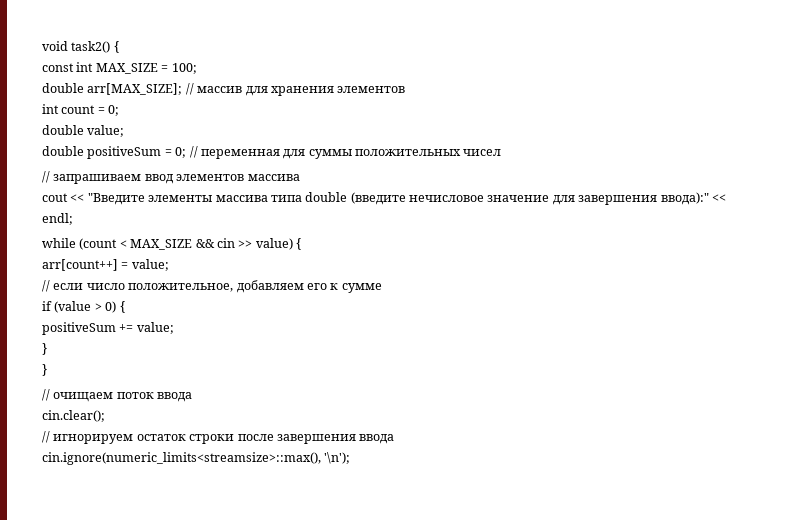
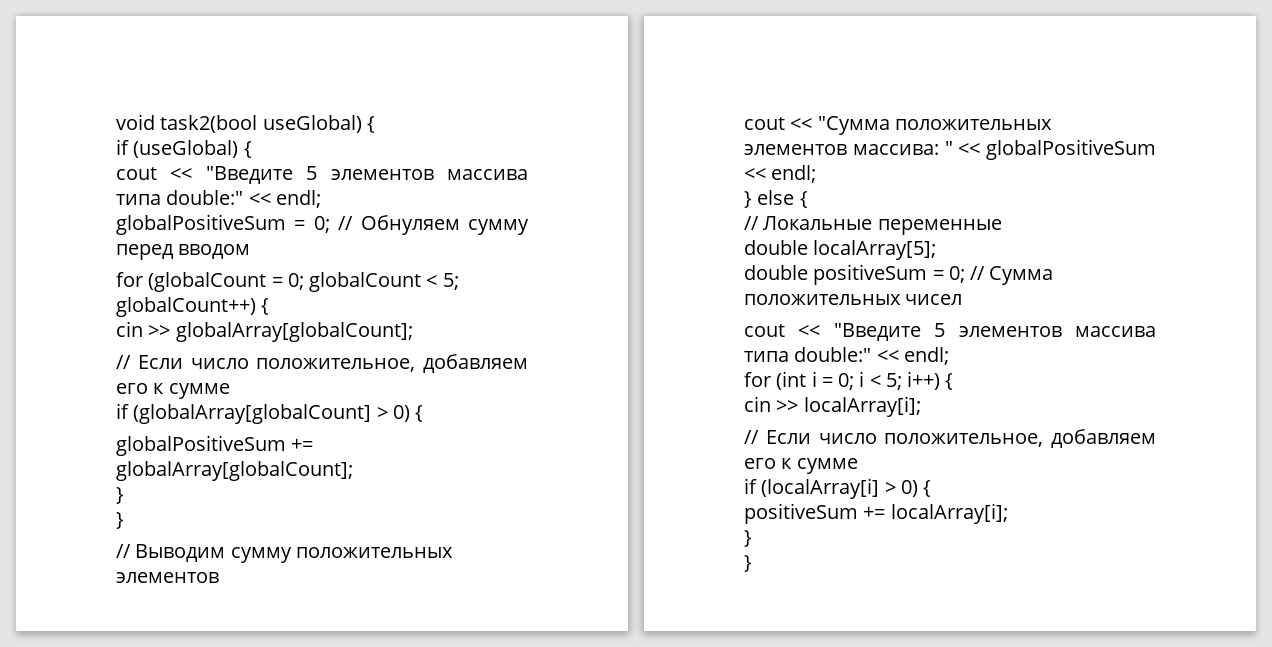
- void task2() {
- const int MAX_SIZE = 100;
- double arr[MAX_SIZE]; // массив для хранения элементов
- int count = 0;
- double value;
- double positiveSum = 0; // переменная для суммы положительных чисел
- // запрашиваем ввод элементов массива
- cout << "Введите элементы массива типа double (введите нечисловое значение для завершения ввода):" << endl;
- while (count < MAX_SIZE && cin >> value) {
- arr[count++] = value;
- // если число положительное, добавляем его к сумме
- if (value > 0) {
+ void task2(bool useGlobal) {
+ if (useGlobal) {
+ cout << "Введите 5 элементов массива типа double:" << endl;
+ globalPositiveSum = 0; // Обнуляем сумму перед вводом
+ for (globalCount = 0; globalCount < 5; globalCount++) {
+ cin >> globalArray[globalCount];
+ // Если число положительное, добавляем его к сумме
+ if (globalArray[globalCount] > 0) {
+ globalPositiveSum += globalArray[globalCount];
+ }
+ }
+ // Выводим сумму положительных элементов
+ cout << "Сумма положительных элементов массива: " << globalPositiveSum << endl;
+ } else {
+ // Локальные переменные
+ double localArray[5];
+ double positiveSum = 0; // Сумма положительных чисел
+ cout << "Введите 5 элементов массива типа double:" << endl;
+ for (int i = 0; i < 5; i++) {
+ cin >> localArray[i];
+ // Если число положительное, добавляем его к сумме
+ if (localArray[i] > 0) {
- positiveSum += value;
+ positiveSum += localArray[i];
  }
  }
- // очищаем поток ввода
- cin.clear();
- // игнорируем остаток строки после завершения ввода
- cin.ignore(numeric_limits<streamsize>::max(), '\n');

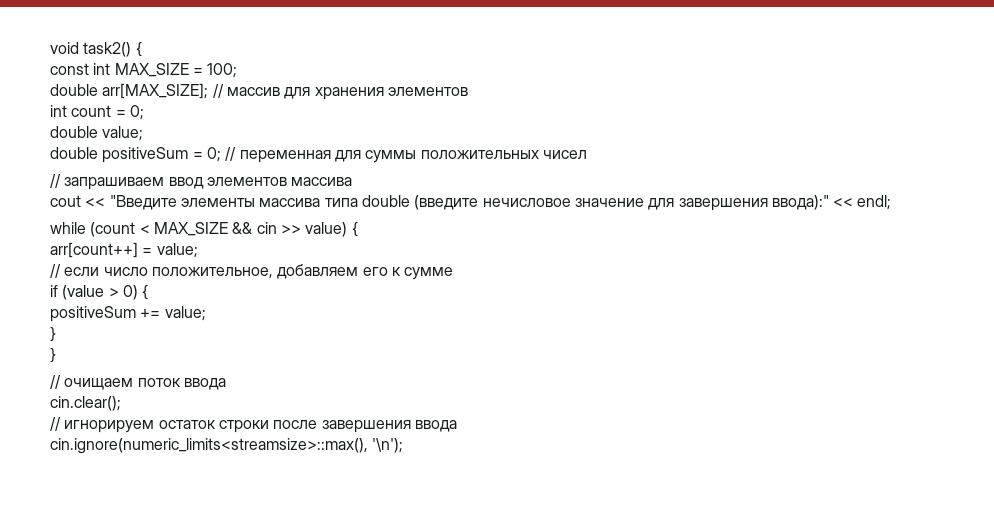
- void task2(bool useGlobal) {
- if (useGlobal) {
- cout << "Введите 5 элементов массива типа double:" << endl;
- globalPositiveSum = 0; // Обнуляем сумму перед вводом
- for (globalCount = 0; globalCount < 5; globalCount++) {
- cin >> globalArray[globalCount];
- // Если число положительное, добавляем его к сумме
- if (globalArray[globalCount] > 0) {
- globalPositiveSum += globalArray[globalCount];
+ void task2() {
+ const int MAX_SIZE = 100;
+ double arr[MAX_SIZE]; // массив для хранения элементов
+ int count = 0;
+ double value;
+ double positiveSum = 0; // переменная для суммы положительных чисел
+ // запрашиваем ввод элементов массива
+ cout << "Введите элементы массива типа double (введите нечисловое значение для завершения ввода):" << endl;
+ while (count < MAX_SIZE && cin >> value) {
+ arr[count++] = value;
+ // если число положительное, добавляем его к сумме
+ if (value > 0) {
+ positiveSum += value;
- // Выводим сумму положительных элементов
- cout << "Сумма положительных элементов массива: " << globalPositiveSum << endl;
- } else {
- // Локальные переменные
- double localArray[5];
- double positiveSum = 0; // Сумма положительных чисел
- cout << "Введите 5 элементов массива типа double:" << endl;
- for (int i = 0; i < 5; i++) {
- cin >> localArray[i];
- // Если число положительное, добавляем его к сумме
- if (localArray[i] > 0) {
- positiveSum += localArray[i];
- }
- }
+ // очищаем поток ввода
+ cin.clear();
+ // игнорируем остаток строки после завершения ввода
+ cin.ignore(numeric_limits<streamsize>::max(), '\n');

